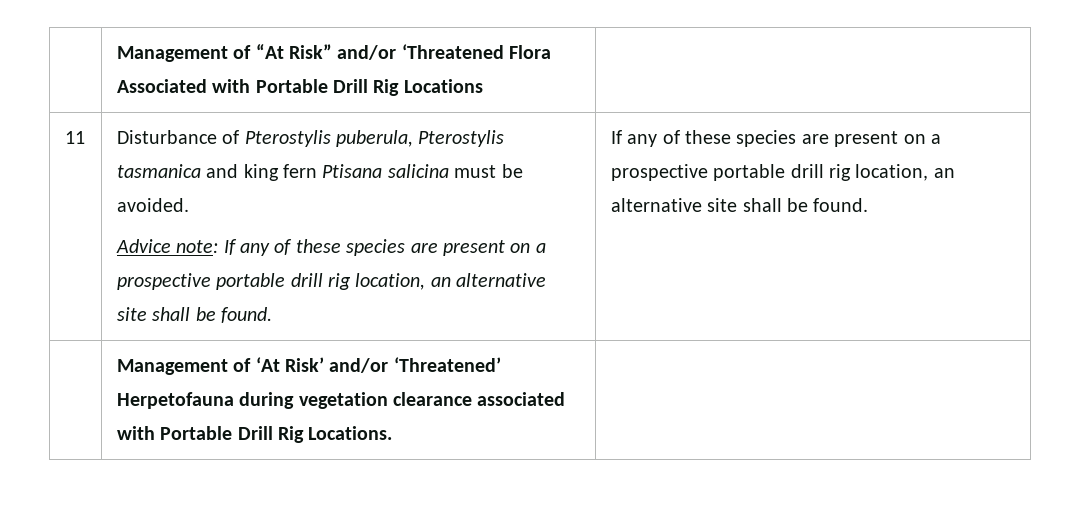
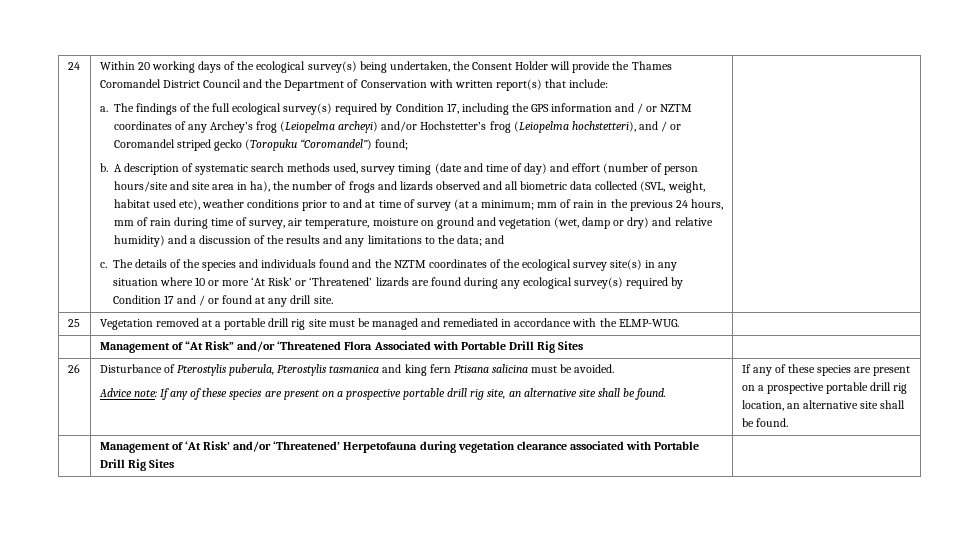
+ 24 | Within 20 working days of the ecological survey(s) being undertaken, the Consent Holder will provide the Thames Coromandel District Council and the Department of Conservation with written report(s) that include:
+ a. The findings of the full ecological survey(s) required by Condition 17, including the GPS information and / or NZTM coordinates of any Archey’s frog (Leiopelma archeyi) and/or Hochstetter’s frog (Leiopelma hochstetteri), and / or Coromandel striped gecko (Toropuku “Coromandel”) found;
+ b. A description of systematic search methods used, survey timing (date and time of day) and effort (number of person hours/site and site area in ha), the number of frogs and lizards observed and all biometric data collected (SVL, weight, habitat used etc), weather conditions prior to and at time of survey (at a minimum; mm of rain in the previous 24 hours, mm of rain during time of survey, air temperature, moisture on ground and vegetation (wet, damp or dry) and relative humidity) and a discussion of the results and any limitations to the data; and
+ c. The details of the species and individuals found and the NZTM coordinates of the ecological survey site(s) in any situation where 10 or more ‘At Risk’ or ‘Threatened’ lizards are found during any ecological survey(s) required by Condition 17 and / or found at any drill site. |
+ 25 | Vegetation removed at a portable drill rig site must be managed and remediated in accordance with the ELMP-WUG. |
- Management of “At Risk” and/or ‘Threatened Flora Associated with Portable Drill Rig Locations |
- 11
+ | Management of “At Risk” and/or ‘Threatened Flora Associated with Portable Drill Rig Sites |
+ 26
- Advice note: If any of these species are present on a prospective portable drill rig location, an alternative site shall be found.
+ Advice note: If any of these species are present on a prospective portable drill rig site, an alternative site shall be found.
- | Management of ‘At Risk’ and/or ‘Threatened’ Herpetofauna during vegetation clearance associated with Portable Drill Rig Locations. |
+ | Management of ‘At Risk’ and/or ‘Threatened’ Herpetofauna during vegetation clearance associated with Portable Drill Rig Sites |

